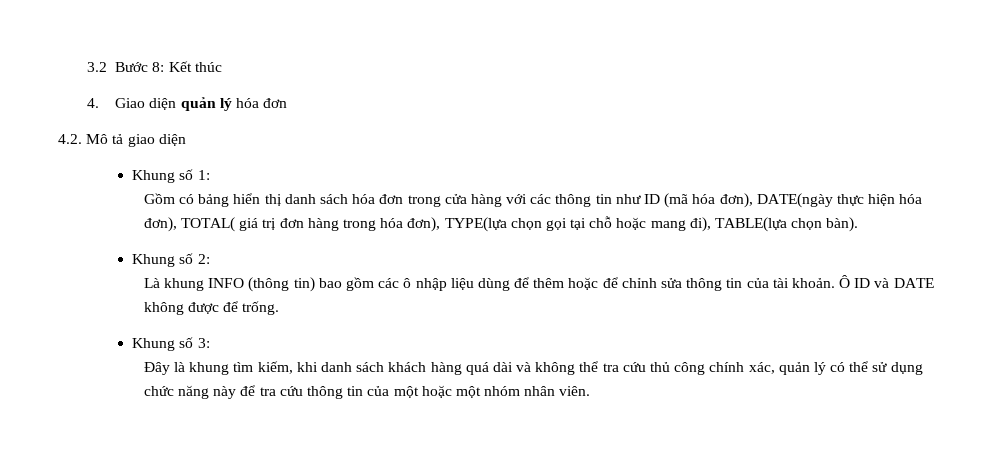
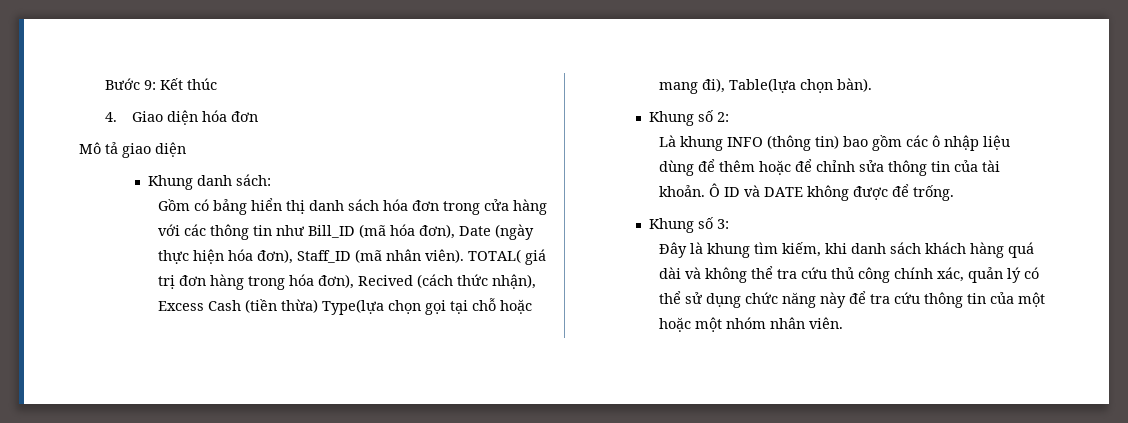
- 3.2 Bước 8: Kết thúc
+ Bước 9: Kết thúc
- 4. Giao diện quản lý hóa đơn
+ 4. Giao diện hóa đơn
- 4.2. Mô tả giao diện
+ Mô tả giao diện
- Khung số 1:
+ Khung danh sách:
- Gồm có bảng hiển thị danh sách hóa đơn trong cửa hàng với các thông tin như ID (mã hóa đơn), DATE(ngày thực hiện hóa đơn), TOTAL( giá trị đơn hàng trong hóa đơn), TYPE(lựa chọn gọi tại chỗ hoặc mang đi), TABLE(lựa chọn bàn).
+ Gồm có bảng hiển thị danh sách hóa đơn trong cửa hàng với các thông tin như Bill_ID (mã hóa đơn), Date (ngày thực hiện hóa đơn), Staff_ID (mã nhân viên). TOTAL( giá trị đơn hàng trong hóa đơn), Recived (cách thức nhận), Excess Cash (tiền thừa) Type(lựa chọn gọi tại chỗ hoặc mang đi), Table(lựa chọn bàn).

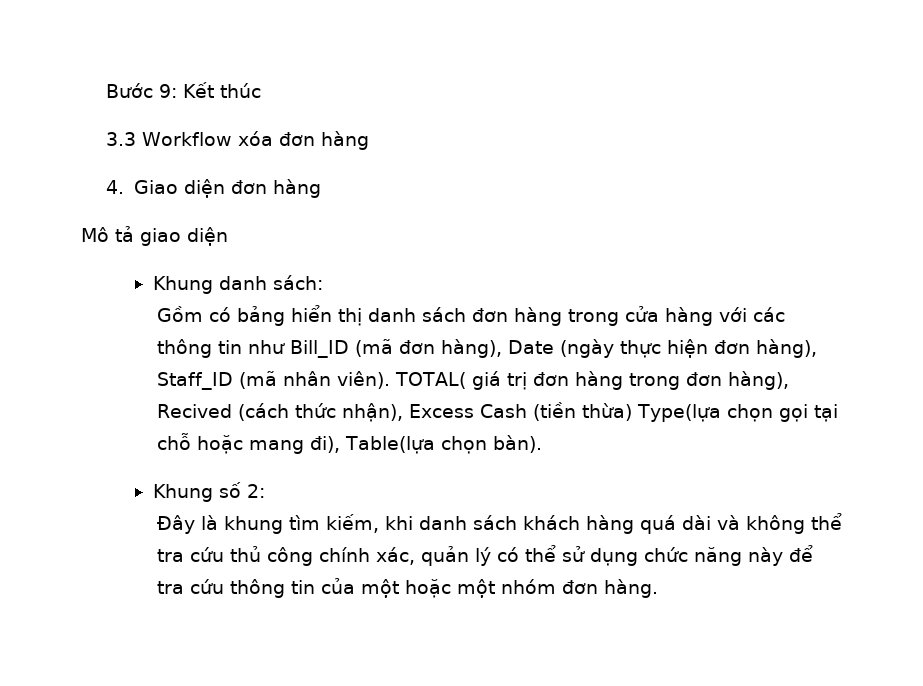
+ 3.3 Workflow xóa đơn hàng
- 4. Giao diện hóa đơn
+ 4. Giao diện đơn hàng
- Gồm có bảng hiển thị danh sách hóa đơn trong cửa hàng với các thông tin như Bill_ID (mã hóa đơn), Date (ngày thực hiện hóa đơn), Staff_ID (mã nhân viên).
+ Gồm có bảng hiển thị danh sách đơn hàng trong cửa hàng với các thông tin như Bill_ID (mã đơn hàng), Date (ngày thực hiện đơn hàng), Staff_ID (mã nhân viên).
- TOTAL( giá trị đơn hàng trong hóa đơn), Recived (cách thức nhận), Excess Cash (tiền thừa) Type(lựa chọn gọi tại chỗ hoặc mang đi), Table(lựa chọn bàn).
+ TOTAL( giá trị đơn hàng trong đơn hàng), Recived (cách thức nhận), Excess Cash (tiền thừa) Type(lựa chọn gọi tại chỗ hoặc mang đi), Table(lựa chọn bàn).
- Là khung INFO (thông tin) bao gồm các ô nhập liệu dùng để thêm hoặc để chỉnh sửa thông tin của tài khoản. Ô ID và DATE không được để trống.
- Khung số 3:
- Đây là khung tìm kiếm, khi danh sách khách hàng quá dài và không thể tra cứu thủ công chính xác, quản lý có thể sử dụng chức năng này để tra cứu thông tin của một hoặc một nhóm nhân viên.
+ Đây là khung tìm kiếm, khi danh sách khách hàng quá dài và không thể tra cứu thủ công chính xác, quản lý có thể sử dụng chức năng này để tra cứu thông tin của một hoặc một nhóm đơn hàng.

